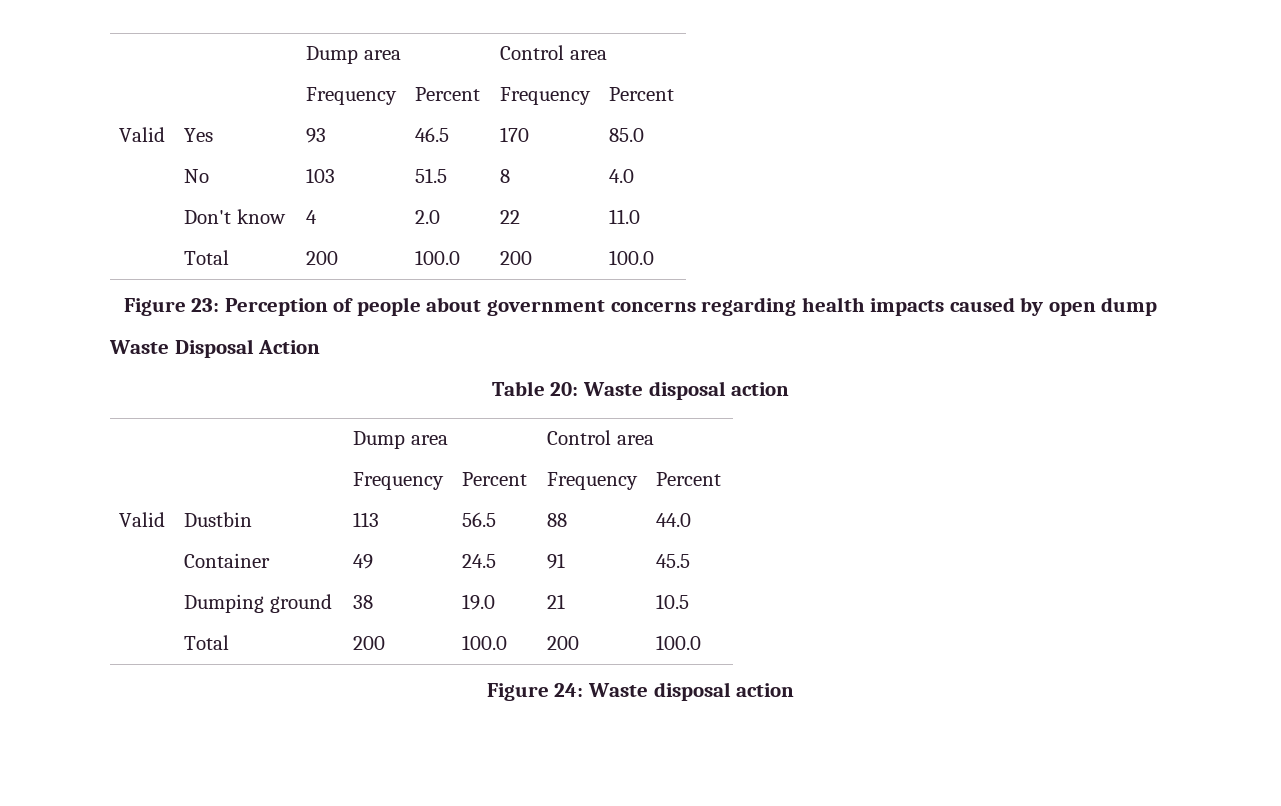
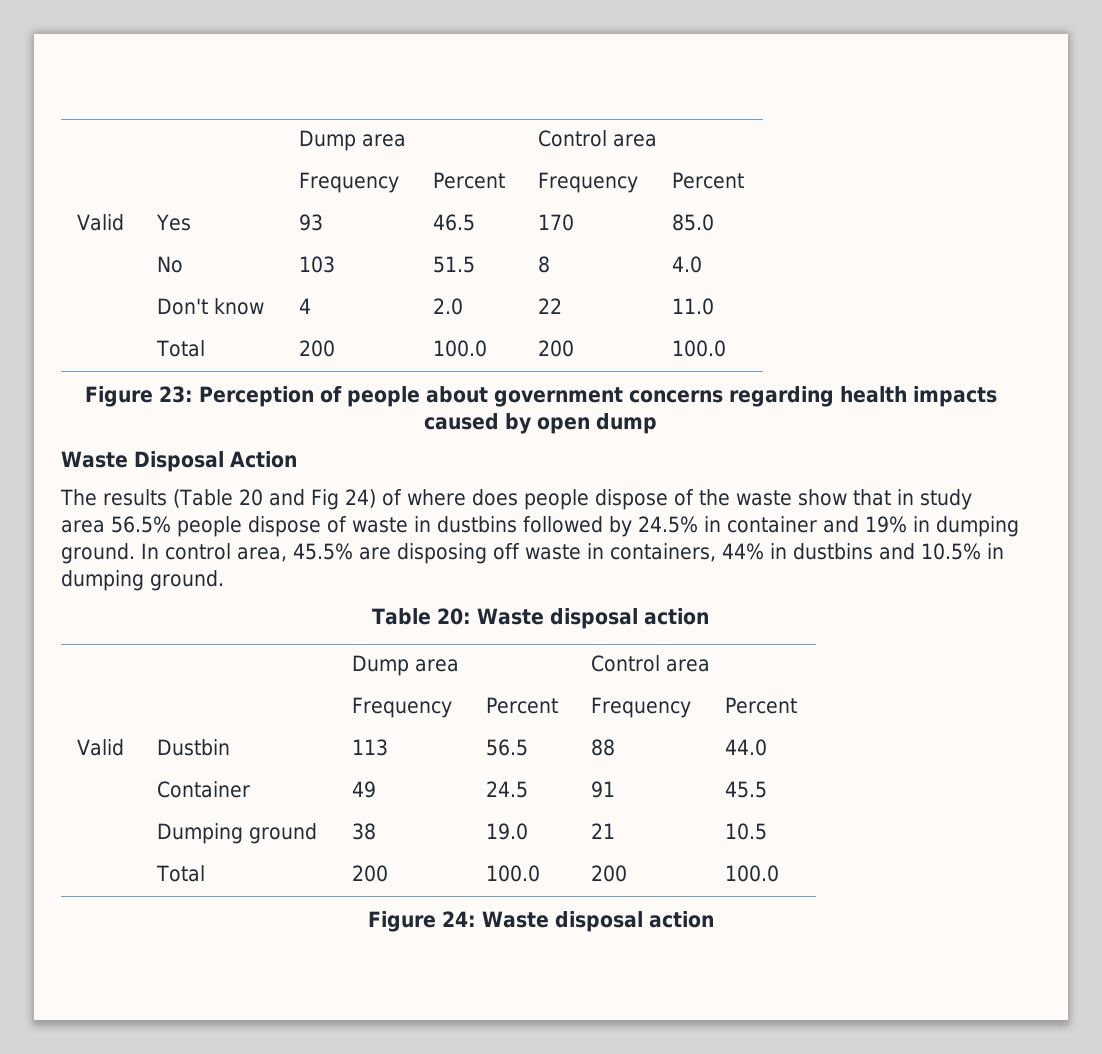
+ The results (Table 20 and Fig 24) of where does people dispose of the waste show that in study area 56.5% people dispose of waste in dustbins followed by 24.5% in container and 19% in dumping ground. In control area, 45.5% are disposing off waste in containers, 44% in dustbins and 10.5% in dumping ground.

